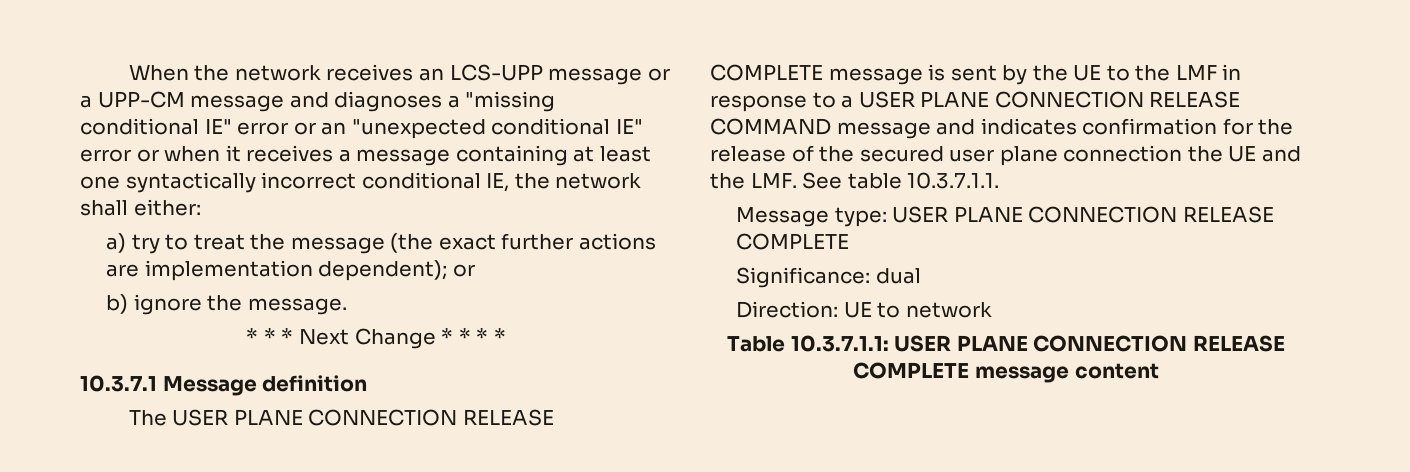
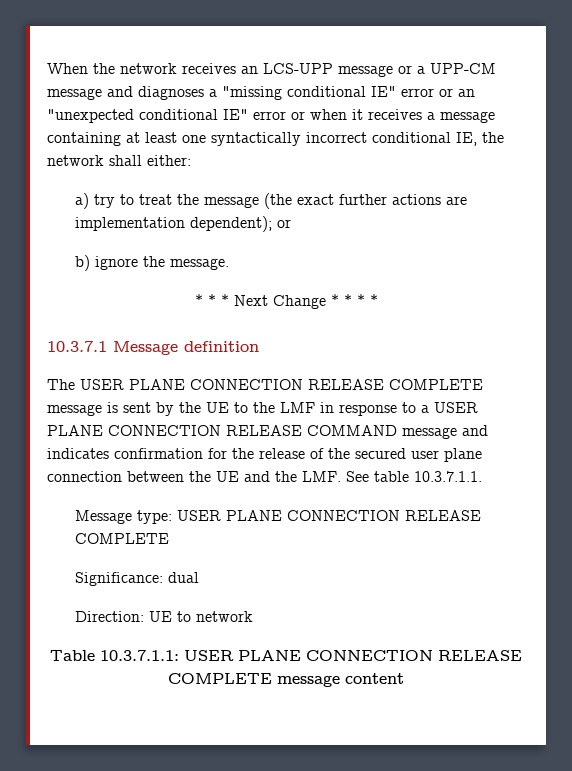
- The USER PLANE CONNECTION RELEASE COMPLETE message is sent by the UE to the LMF in response to a USER PLANE CONNECTION RELEASE COMMAND message and indicates confirmation for the release of the secured user plane connection the UE and the LMF. See table 10.3.7.1.1.
+ The USER PLANE CONNECTION RELEASE COMPLETE message is sent by the UE to the LMF in response to a USER PLANE CONNECTION RELEASE COMMAND message and indicates confirmation for the release of the secured user plane connection between the UE and the LMF. See table 10.3.7.1.1.

